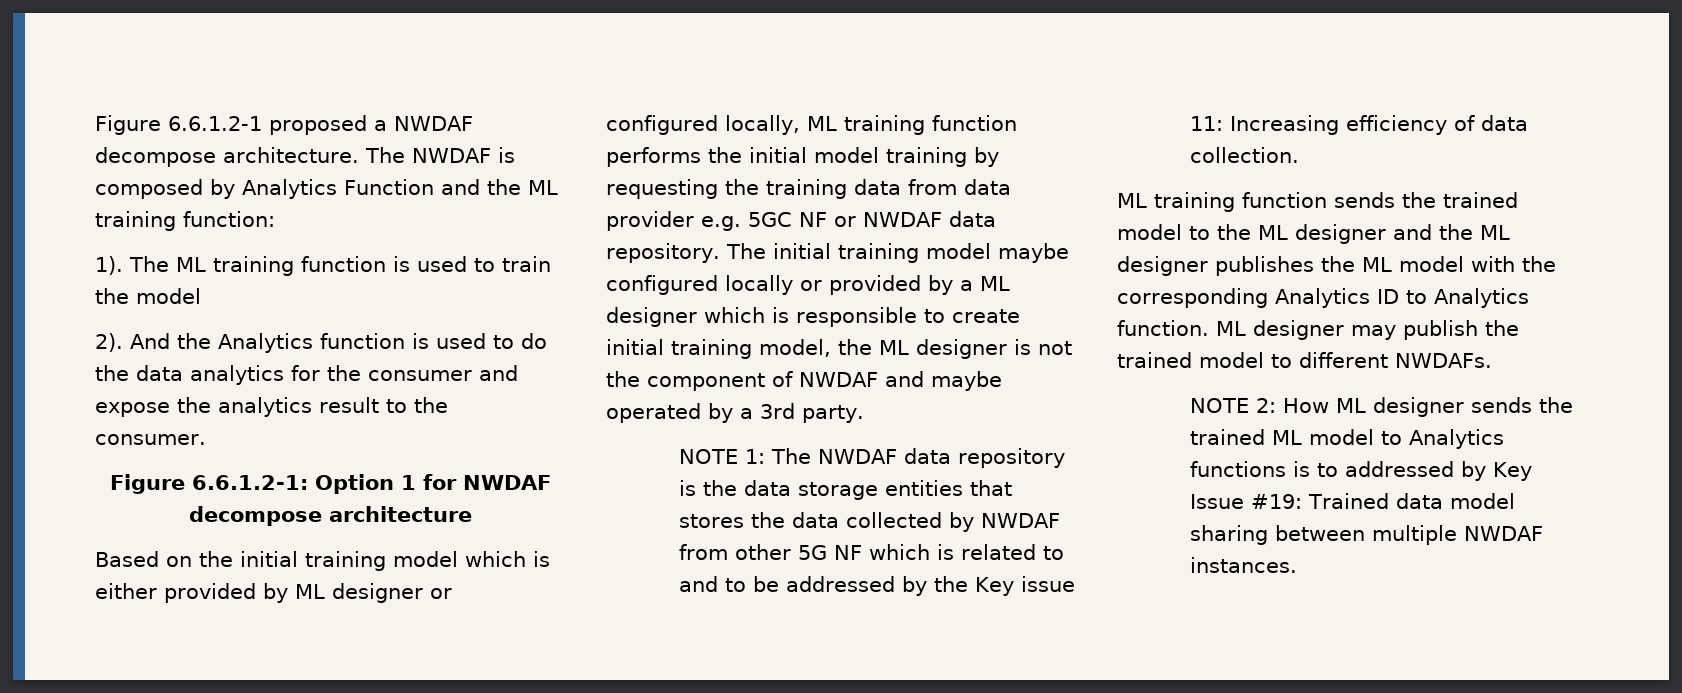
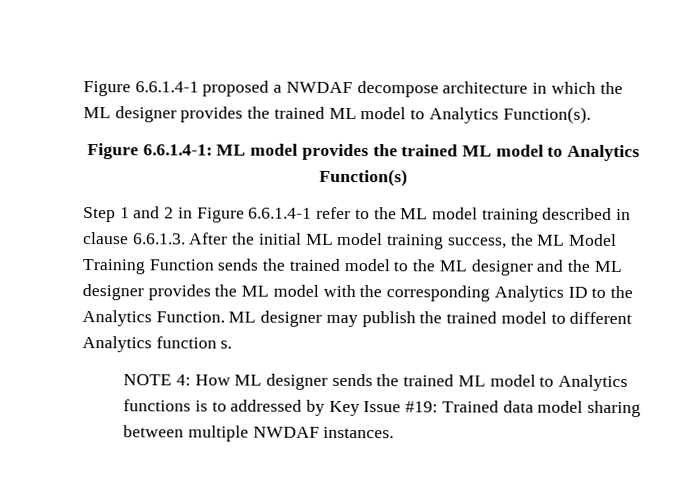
- Figure 6.6.1.2-1 proposed a NWDAF decompose architecture. The NWDAF is composed by Analytics Function and the ML training function:
- 1). The ML training function is used to train the model
- 2). And the Analytics function is used to do the data analytics for the consumer and expose the analytics result to the consumer.
- Figure 6.6.1.2-1: Option 1 for NWDAF decompose architecture
- Based on the initial training model which is either provided by ML designer or configured locally, ML training function performs the initial model training by requesting the training data from data provider e.g. 5GC NF or NWDAF data repository. The initial training model maybe configured locally or provided by a ML designer which is responsible to create initial training model, the ML designer is not the component of NWDAF and maybe operated by a 3rd party.
- NOTE 1: The NWDAF data repository is the data storage entities that stores the data collected by NWDAF from other 5G NF which is related to and to be addressed by the Key issue 11: Increasing efficiency of data collection.
- ML training function sends the trained model to the ML designer and the ML designer publishes the ML model with the corresponding Analytics ID to Analytics function.
+ Figure 6.6.1.4-1 proposed a NWDAF decompose architecture in which the ML designer provides the trained ML model to Analytics Function(s).
+ Figure 6.6.1.4-1: ML model provides the trained ML model to Analytics Function(s)
+ Step 1 and 2 in Figure 6.6.1.4-1 refer to the ML model training described in clause 6.6.1.3. After the initial ML model training success, the ML Model Training Function sends the trained model to the ML designer and the ML designer provides the ML model with the corresponding Analytics ID to the Analytics Function.
- ML designer may publish the trained model to different NWDAFs.
- NOTE 2: How ML designer sends the trained ML model to Analytics functions is to addressed by Key Issue #19: Trained data model sharing between multiple NWDAF instances.
+ ML designer may publish the trained model to different Analytics function s.
+ NOTE 4: How ML designer sends the trained ML model to Analytics functions is to addressed by Key Issue #19: Trained data model sharing between multiple NWDAF instances.

